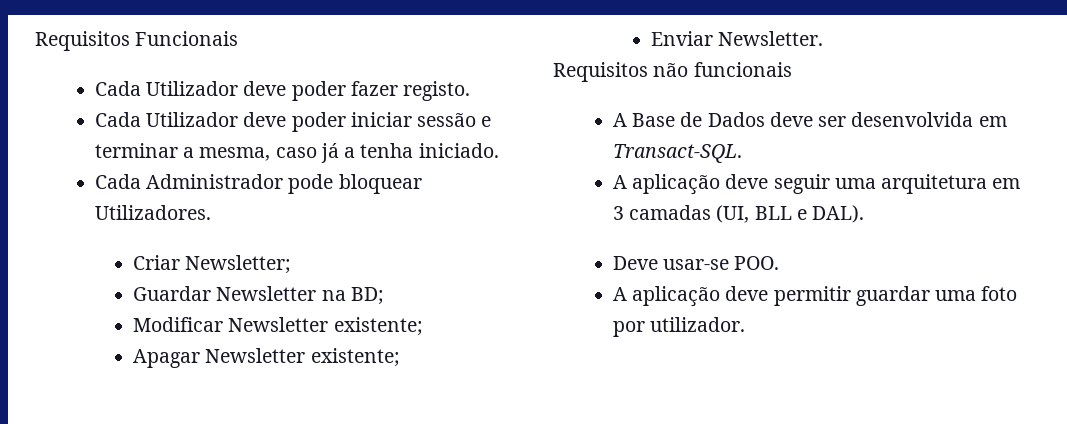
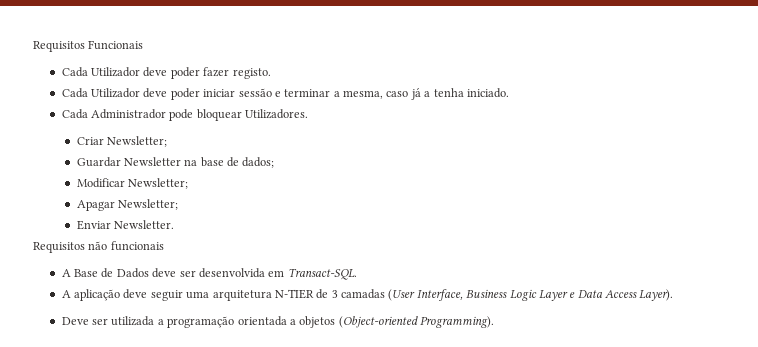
- Guardar Newsletter na BD;
+ Guardar Newsletter na base de dados;
- Modificar Newsletter existente;
+ Modificar Newsletter;
- Apagar Newsletter existente;
+ Apagar Newsletter;
- A aplicação deve seguir uma arquitetura em 3 camadas (UI, BLL e DAL).
- Deve usar-se POO.
- A aplicação deve permitir guardar uma foto por utilizador.
+ A aplicação deve seguir uma arquitetura N-TIER de 3 camadas (User Interface, Business Logic Layer e Data Access Layer).
+ Deve ser utilizada a programação orientada a objetos (Object-oriented Programming).

